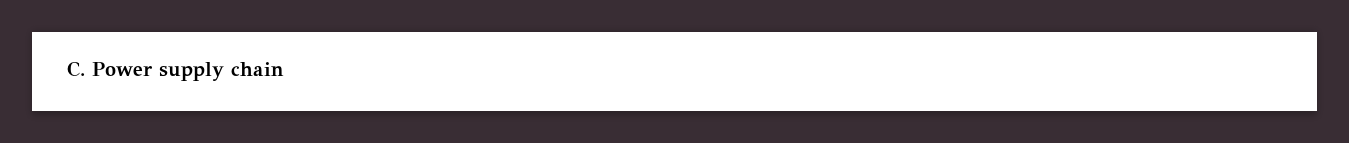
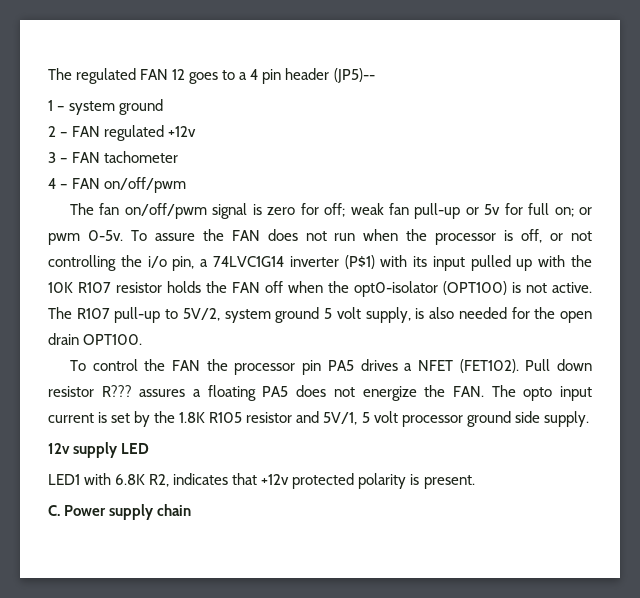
+ The regulated FAN 12 goes to a 4 pin header (JP5)--
+ 1 – system ground
+ 2 – FAN regulated +12v
+ 3 – FAN tachometer
+ 4 – FAN on/off/pwm
+ The fan on/off/pwm signal is zero for off; weak fan pull-up or 5v for full on; or pwm 0-5v. To assure the FAN does not run when the processor is off, or not controlling the i/o pin, a 74LVC1G14 inverter (P$1) with its input pulled up with the 10K R107 resistor holds the FAN off when the opt0-isolator (OPT100) is not active. The R107 pull-up to 5V/2, system ground 5 volt supply, is also needed for the open drain OPT100.
+ To control the FAN the processor pin PA5 drives a NFET (FET102). Pull down resistor R??? assures a floating PA5 does not energize the FAN. The opto input current is set by the 1.8K R105 resistor and 5V/1, 5 volt processor ground side supply.
+ 12v supply LED
+ LED1 with 6.8K R2, indicates that +12v protected polarity is present.

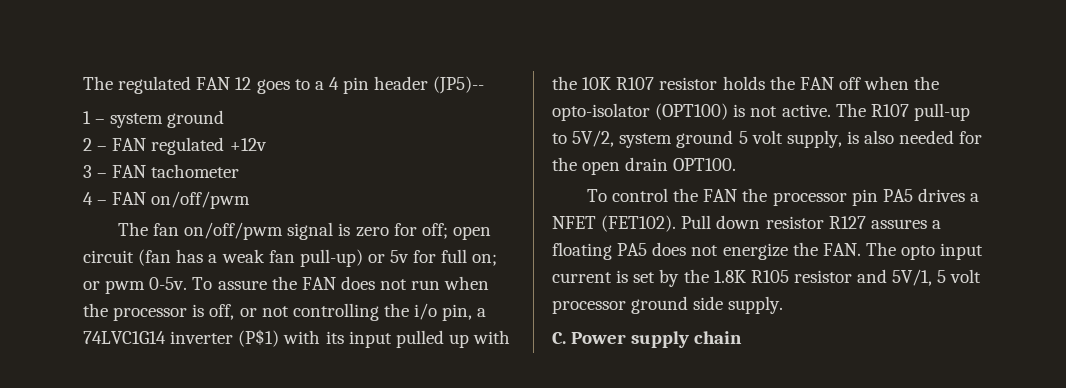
- The fan on/off/pwm signal is zero for off; weak fan pull-up or 5v for full on; or pwm 0-5v.
+ The fan on/off/pwm signal is zero for off; open circuit (fan has a weak fan pull-up) or 5v for full on; or pwm 0-5v.
- To assure the FAN does not run when the processor is off, or not controlling the i/o pin, a 74LVC1G14 inverter (P$1) with its input pulled up with the 10K R107 resistor holds the FAN off when the opt0-isolator (OPT100) is not active.
+ To assure the FAN does not run when the processor is off, or not controlling the i/o pin, a 74LVC1G14 inverter (P$1) with its input pulled up with the 10K R107 resistor holds the FAN off when the opto-isolator (OPT100) is not active.
- Pull down resistor R??? assures a floating PA5 does not energize the FAN. The opto input current is set by the 1.8K R105 resistor and 5V/1, 5 volt processor ground side supply.
+ Pull down resistor R127 assures a floating PA5 does not energize the FAN. The opto input current is set by the 1.8K R105 resistor and 5V/1, 5 volt processor ground side supply.
- 12v supply LED
- LED1 with 6.8K R2, indicates that +12v protected polarity is present.

